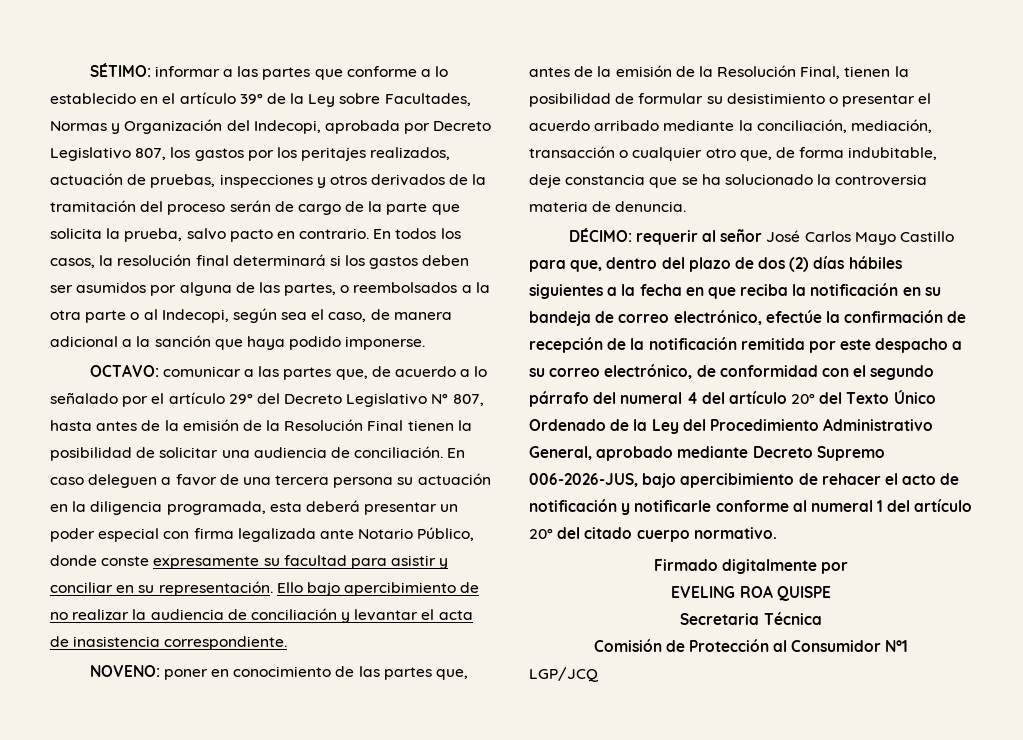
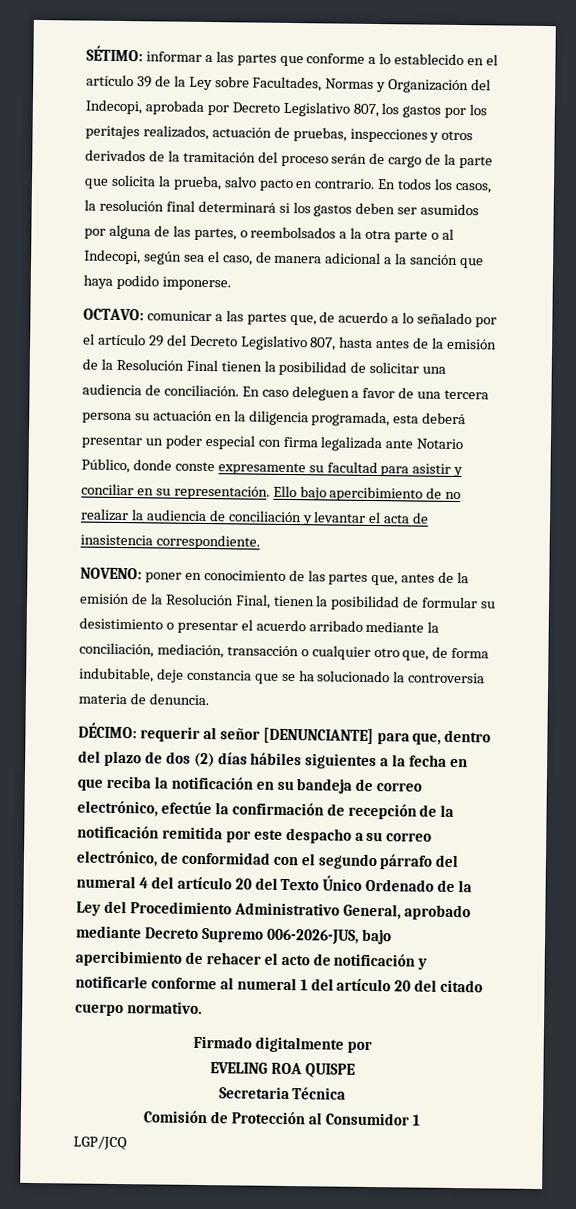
- SÉTIMO: informar a las partes que conforme a lo establecido en el artículo 39° de la Ley sobre Facultades, Normas y Organización del Indecopi, aprobada por Decreto Legislativo 807, los gastos por los peritajes realizados, actuación de pruebas, inspecciones y otros derivados de la tramitación del proceso serán de cargo de la parte que solicita la prueba, salvo pacto en contrario.
+ SÉTIMO: informar a las partes que conforme a lo establecido en el artículo 39 de la Ley sobre Facultades, Normas y Organización del Indecopi, aprobada por Decreto Legislativo 807, los gastos por los peritajes realizados, actuación de pruebas, inspecciones y otros derivados de la tramitación del proceso serán de cargo de la parte que solicita la prueba, salvo pacto en contrario.
- OCTAVO: comunicar a las partes que, de acuerdo a lo señalado por el artículo 29° del Decreto Legislativo N° 807, hasta antes de la emisión de la Resolución Final tienen la posibilidad de solicitar una audiencia de conciliación.
+ OCTAVO: comunicar a las partes que, de acuerdo a lo señalado por el artículo 29 del Decreto Legislativo 807, hasta antes de la emisión de la Resolución Final tienen la posibilidad de solicitar una audiencia de conciliación.
- requerir al señor José Carlos Mayo Castillo para que, dentro del plazo de dos (2) días hábiles siguientes a la fecha en que reciba la notificación en su bandeja de correo electrónico, efectúe la confirmación de recepción de la notificación remitida por este despacho a su correo electrónico, de conformidad con el segundo párrafo del numeral 4 del artículo 20° del Texto Único Ordenado de la Ley del Procedimiento Administrativo General, aprobado mediante Decreto Supremo 006-2026-JUS, bajo apercibimiento de rehacer el acto de notificación y notificarle conforme al numeral 1 del artículo 20° del citado cuerpo normativo.
+ requerir al señor [DENUNCIANTE] para que, dentro del plazo de dos (2) días hábiles siguientes a la fecha en que reciba la notificación en su bandeja de correo electrónico, efectúe la confirmación de recepción de la notificación remitida por este despacho a su correo electrónico, de conformidad con el segundo párrafo del numeral 4 del artículo 20 del Texto Único Ordenado de la Ley del Procedimiento Administrativo General, aprobado mediante Decreto Supremo 006-2026-JUS, bajo apercibimiento de rehacer el acto de notificación y notificarle conforme al numeral 1 del artículo 20 del citado cuerpo normativo.
- Comisión de Protección al Consumidor N°1
+ Comisión de Protección al Consumidor 1

